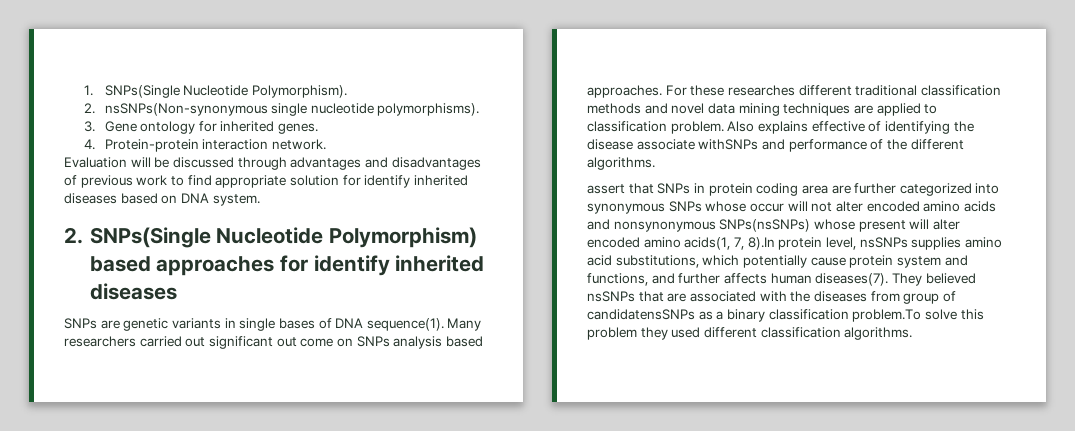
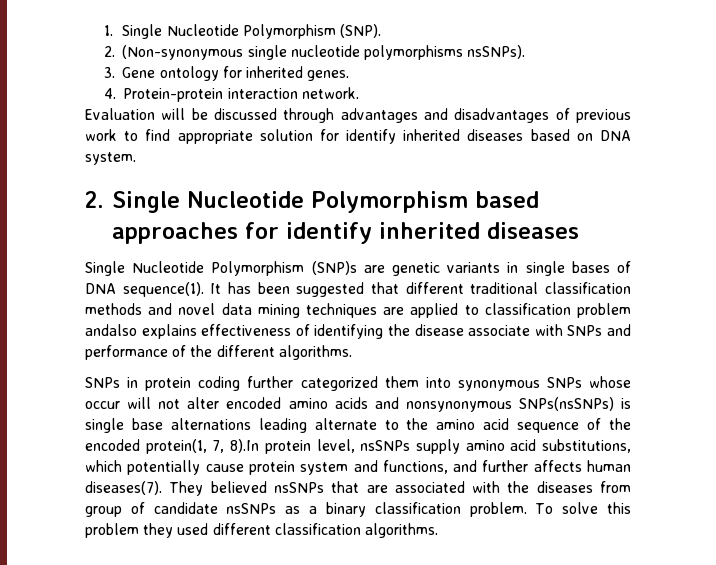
- 1. SNPs(Single Nucleotide Polymorphism).
- 2. nsSNPs(Non-synonymous single nucleotide polymorphisms).
+ 1. Single Nucleotide Polymorphism (SNP).
+ 2. (Non-synonymous single nucleotide polymorphisms nsSNPs).
- 2. SNPs(Single Nucleotide Polymorphism) based approaches for identify inherited diseases
+ 2. Single Nucleotide Polymorphism based approaches for identify inherited diseases
- SNPs are genetic variants in single bases of DNA sequence(1).
+ Single Nucleotide Polymorphism (SNP)s are genetic variants in single bases of DNA sequence(1).
- Many researchers carried out significant out come on SNPs analysis based approaches. For these researches different traditional classification methods and novel data mining techniques are applied to classification problem. Also explains effective of identifying the disease associate withSNPs and performance of the different algorithms.
+ It has been suggested that different traditional classification methods and novel data mining techniques are applied to classification problem andalso explains effectiveness of identifying the disease associate with SNPs and performance of the different algorithms.
- assert that SNPs in protein coding area are further categorized into synonymous SNPs whose occur will not alter encoded amino acids and nonsynonymous SNPs(nsSNPs) whose present will alter encoded amino acids(1, 7, 8).In protein level, nsSNPs supplies amino acid substitutions, which potentially cause protein system and functions, and further affects human diseases(7).
+ SNPs in protein coding further categorized them into synonymous SNPs whose occur will not alter encoded amino acids and nonsynonymous SNPs(nsSNPs) is single base alternations leading alternate to the amino acid sequence of the encoded protein(1, 7, 8).In protein level, nsSNPs supply amino acid substitutions, which potentially cause protein system and functions, and further affects human diseases(7).
- They believed nsSNPs that are associated with the diseases from group of candidatensSNPs as a binary classification problem.To solve this problem they used different classification algorithms.
+ They believed nsSNPs that are associated with the diseases from group of candidate nsSNPs as a binary classification problem. To solve this problem they used different classification algorithms.

